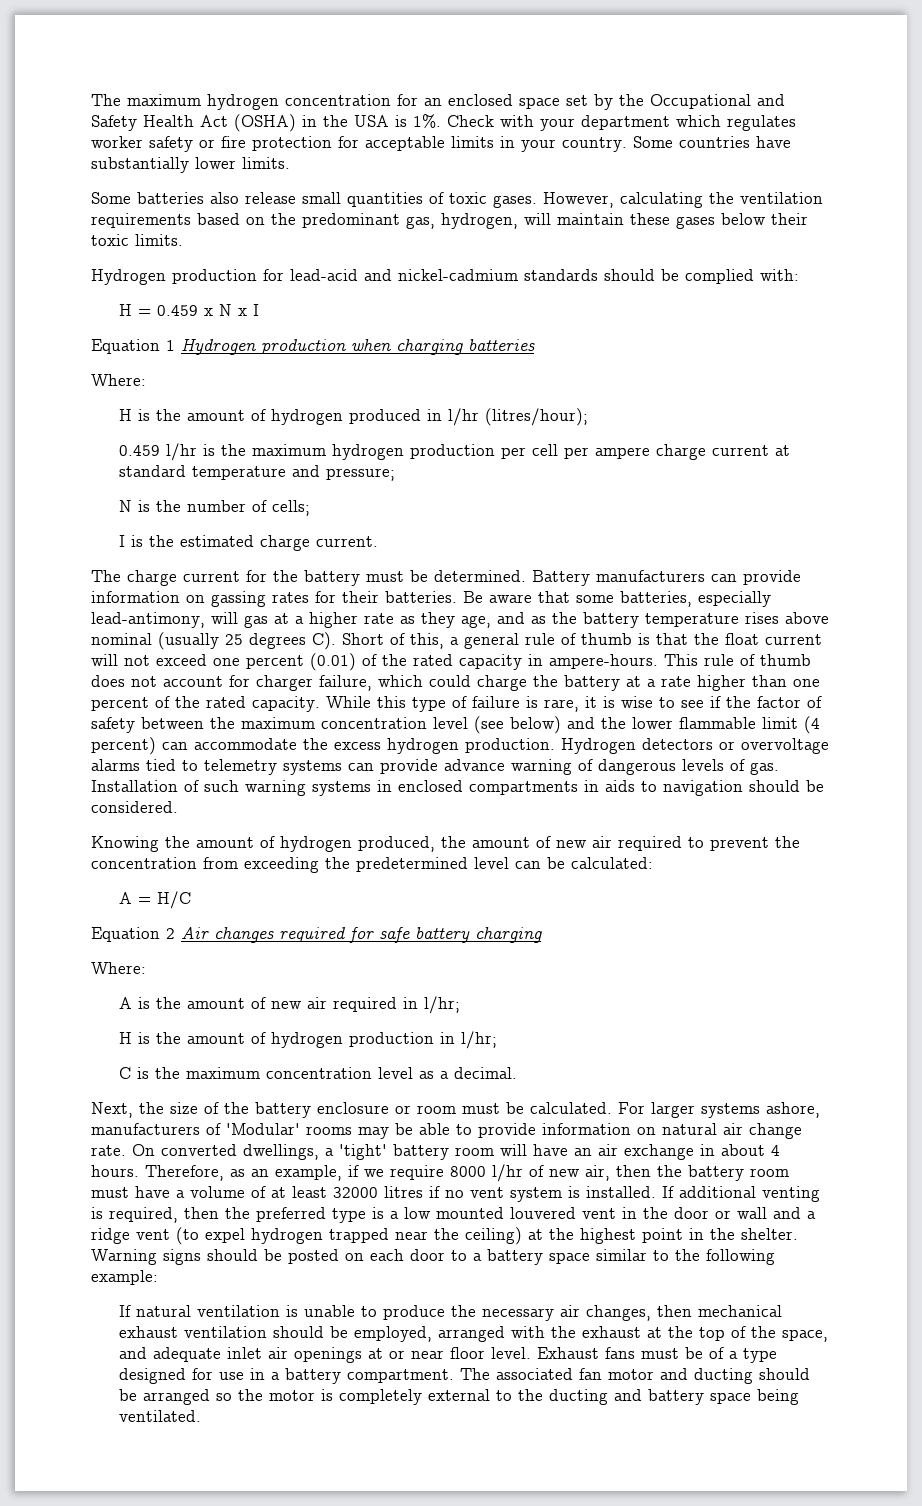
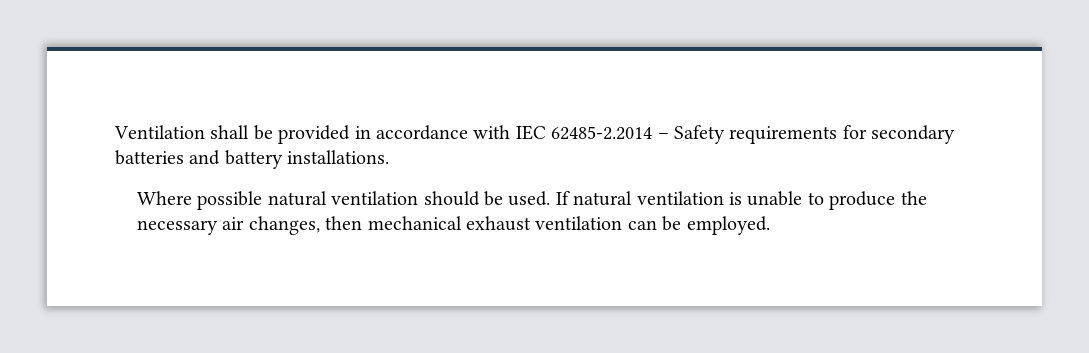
- The maximum hydrogen concentration for an enclosed space set by the Occupational and Safety Health Act (OSHA) in the USA is 1%. Check with your department which regulates worker safety or fire protection for acceptable limits in your country. Some countries have substantially lower limits.
- Some batteries also release small quantities of toxic gases. However, calculating the ventilation requirements based on the predominant gas, hydrogen, will maintain these gases below their toxic limits.
- Hydrogen production for lead-acid and nickel-cadmium standards should be complied with:
- H = 0.459 x N x I
- Equation 1 Hydrogen production when charging batteries
- Where:
- H is the amount of hydrogen produced in l/hr (litres/hour);
- 0.459 l/hr is the maximum hydrogen production per cell per ampere charge current at standard temperature and pressure;
- N is the number of cells;
- I is the estimated charge current.
- The charge current for the battery must be determined. Battery manufacturers can provide information on gassing rates for their batteries. Be aware that some batteries, especially lead-antimony, will gas at a higher rate as they age, and as the battery temperature rises above nominal (usually 25 degrees C). Short of this, a general rule of thumb is that the float current will not exceed one percent (0.01) of the rated capacity in ampere-hours. This rule of thumb does not account for charger failure, which could charge the battery at a rate higher than one percent of the rated capacity. While this type of failure is rare, it is wise to see if the factor of safety between the maximum concentration level (see below) and the lower flammable limit (4 percent) can accommodate the excess hydrogen production. Hydrogen detectors or overvoltage alarms tied to telemetry systems can provide advance warning of dangerous levels of gas. Installation of such warning systems in enclosed compartments in aids to navigation should be considered.
- Knowing the amount of hydrogen produced, the amount of new air required to prevent the concentration from exceeding the predetermined level can be calculated:
- A = H/C
- Equation 2 Air changes required for safe battery charging
- Where:
- A is the amount of new air required in l/hr;
- H is the amount of hydrogen production in l/hr;
- C is the maximum concentration level as a decimal.
- Next, the size of the battery enclosure or room must be calculated. For larger systems ashore, manufacturers of 'Modular' rooms may be able to provide information on natural air change rate. On converted dwellings, a 'tight' battery room will have an air exchange in about 4 hours. Therefore, as an example, if we require 8000 l/hr of new air, then the battery room must have a volume of at least 32000 litres if no vent system is installed. If additional venting is required, then the preferred type is a low mounted louvered vent in the door or wall and a ridge vent (to expel hydrogen trapped near the ceiling) at the highest point in the shelter. Warning signs should be posted on each door to a battery space similar to the following example:
- If natural ventilation is unable to produce the necessary air changes, then mechanical exhaust ventilation should be employed, arranged with the exhaust at the top of the space, and adequate inlet air openings at or near floor level. Exhaust fans must be of a type designed for use in a battery compartment. The associated fan motor and ducting should be arranged so the motor is completely external to the ducting and battery space being ventilated.
+ Ventilation shall be provided in accordance with IEC 62485-2.2014 – Safety requirements for secondary batteries and battery installations.
+ Where possible natural ventilation should be used. If natural ventilation is unable to produce the necessary air changes, then mechanical exhaust ventilation can be employed.

